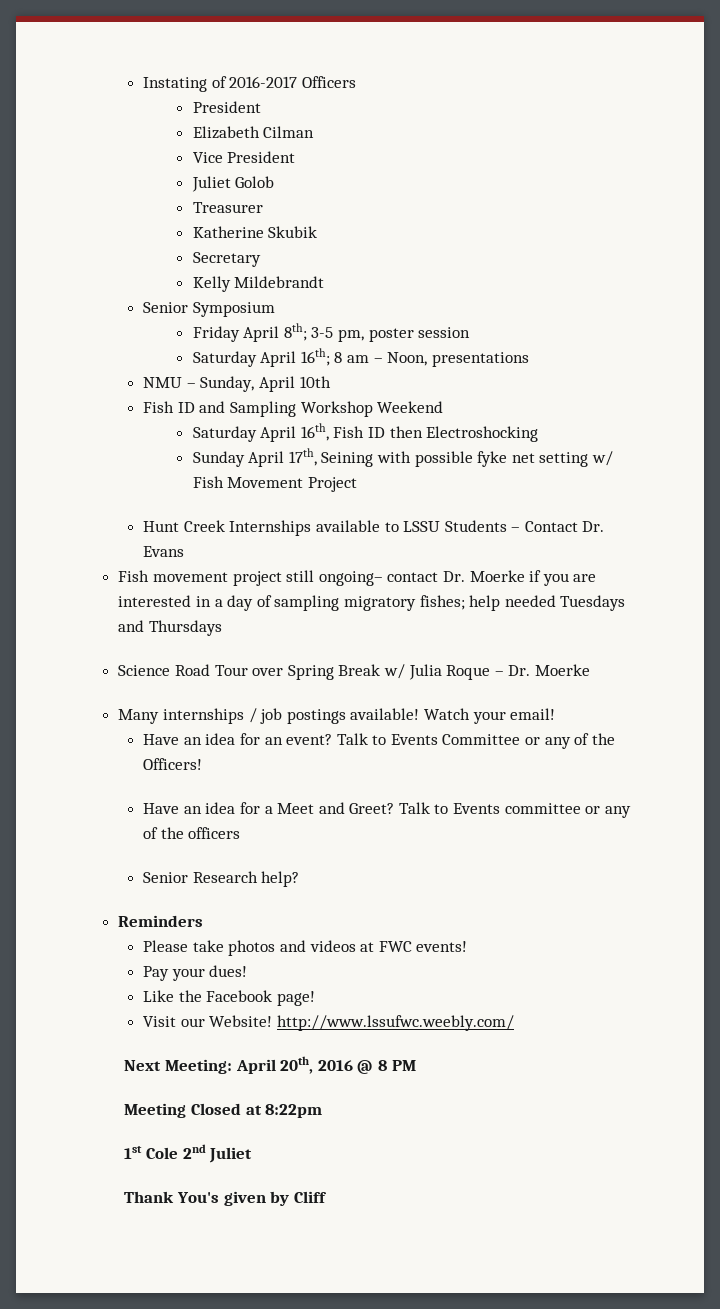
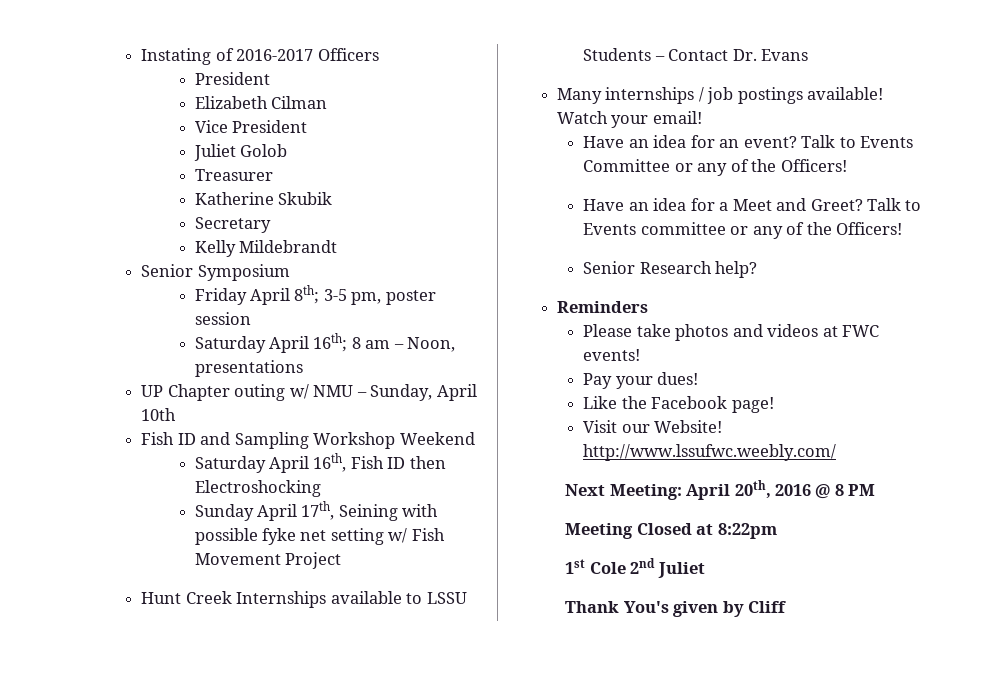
- NMU – Sunday, April 10th
+ UP Chapter outing w/ NMU – Sunday, April 10th
- Fish movement project still ongoing– contact Dr. Moerke if you are interested in a day of sampling migratory fishes; help needed Tuesdays and Thursdays
- Science Road Tour over Spring Break w/ Julia Roque – Dr. Moerke
- Talk to Events committee or any of the officers
+ Talk to Events committee or any of the Officers!

